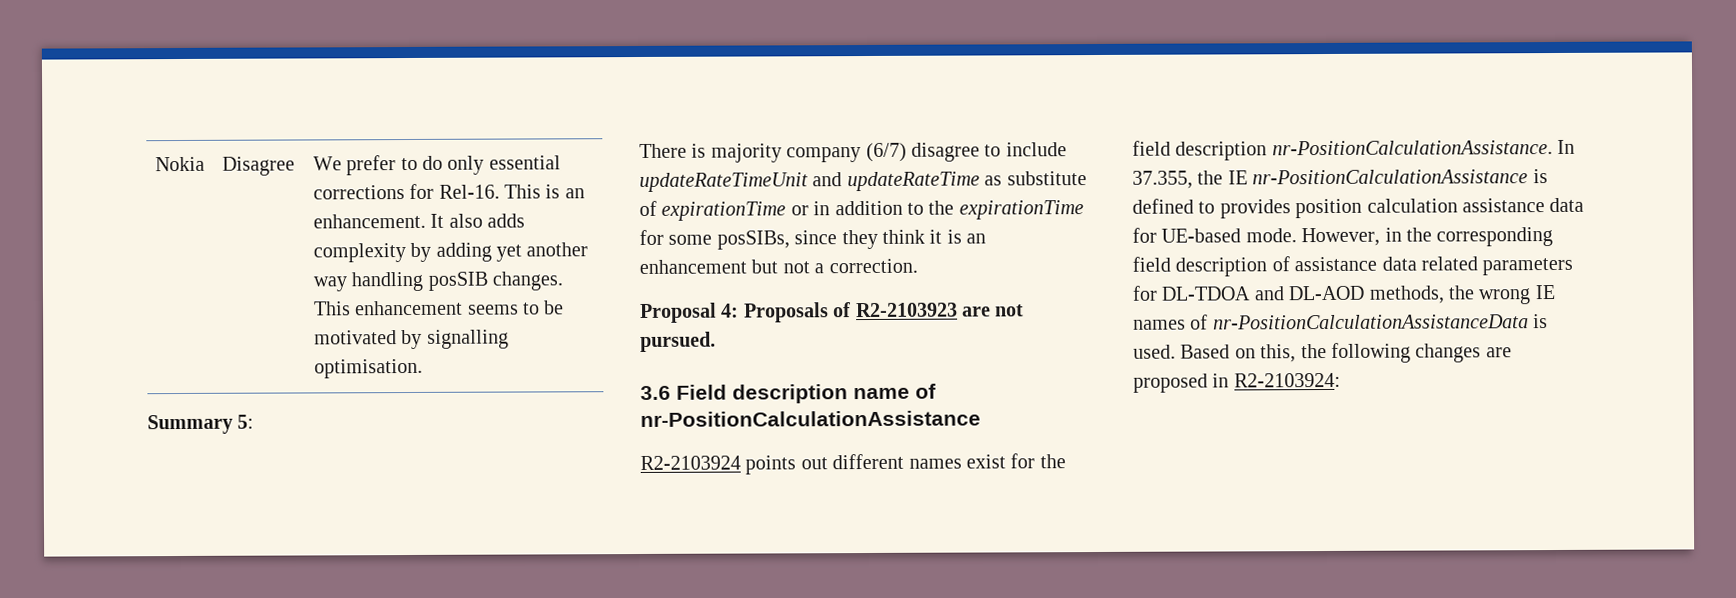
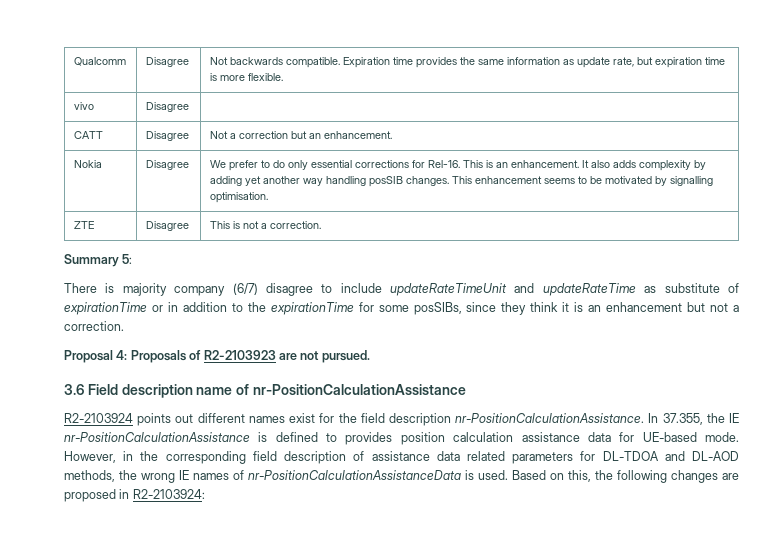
+ Qualcomm | Disagree | Not backwards compatible. Expiration time provides the same information as update rate, but expiration time is more flexible.
+ vivo | Disagree |
+ CATT | Disagree | Not a correction but an enhancement.
+ ZTE | Disagree | This is not a correction.

